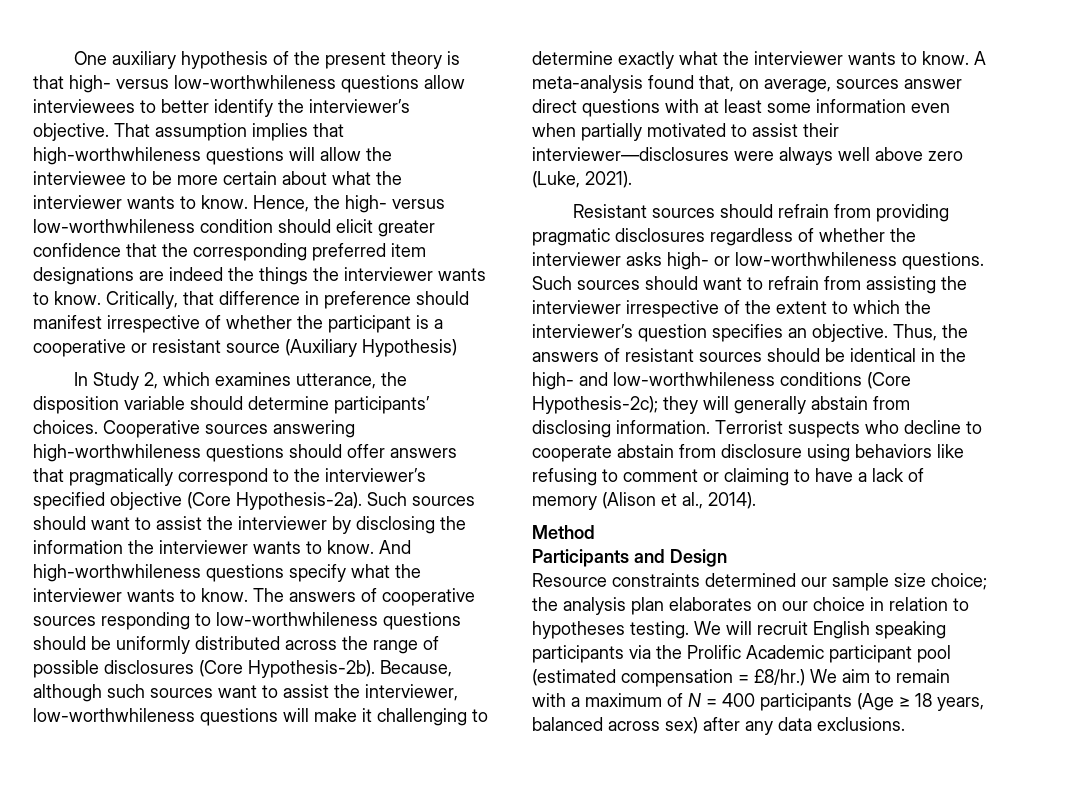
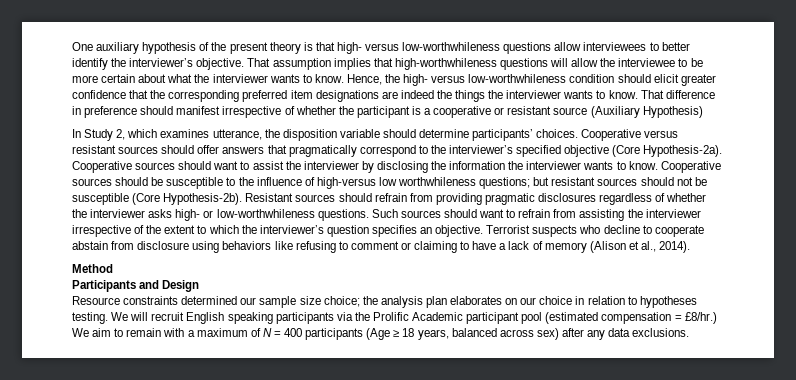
- Critically, that difference in preference should manifest irrespective of whether the participant is a cooperative or resistant source (Auxiliary Hypothesis)
+ That difference in preference should manifest irrespective of whether the participant is a cooperative or resistant source (Auxiliary Hypothesis)
- Cooperative sources answering high-worthwhileness questions should offer answers that pragmatically correspond to the interviewer’s specified objective (Core Hypothesis-2a).
+ Cooperative versus resistant sources should offer answers that pragmatically correspond to the interviewer’s specified objective (Core Hypothesis-2a).
- Such sources should want to assist the interviewer by disclosing the information the interviewer wants to know.
+ Cooperative sources should want to assist the interviewer by disclosing the information the interviewer wants to know.
- And high-worthwhileness questions specify what the interviewer wants to know. The answers of cooperative sources responding to low-worthwhileness questions should be uniformly distributed across the range of possible disclosures (Core Hypothesis-2b). Because, although such sources want to assist the interviewer, low-worthwhileness questions will make it challenging to determine exactly what the interviewer wants to know. A meta-analysis found that, on average, sources answer direct questions with at least some information even when partially motivated to assist their interviewer—disclosures were always well above zero (Luke, 2021).
- Resistant sources should refrain from providing pragmatic disclosures regardless of whether the interviewer asks high- or low-worthwhileness questions.
+ Cooperative sources should be susceptible to the influence of high-versus low worthwhileness questions; but resistant sources should not be susceptible (Core Hypothesis-2b). Resistant sources should refrain from providing pragmatic disclosures regardless of whether the interviewer asks high- or low-worthwhileness questions.
- Thus, the answers of resistant sources should be identical in the high- and low-worthwhileness conditions (Core Hypothesis-2c); they will generally abstain from disclosing information.

